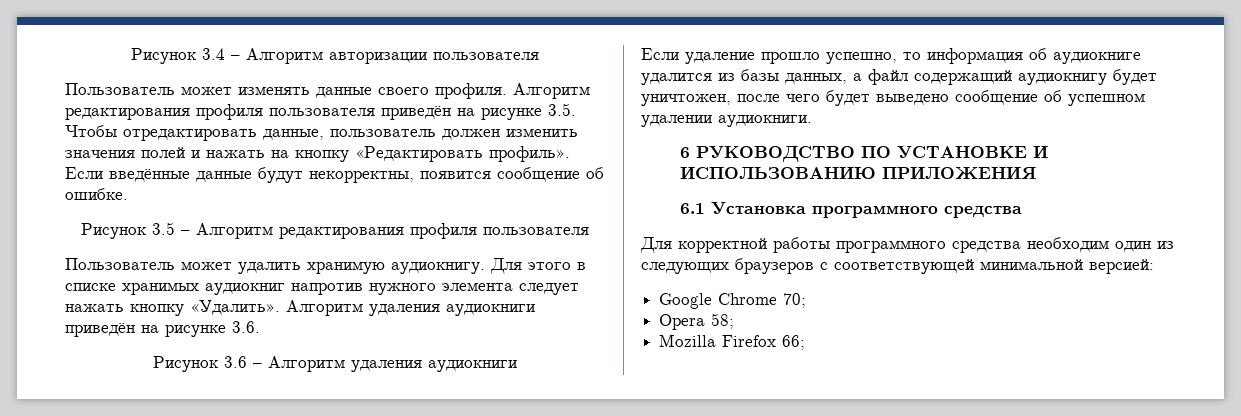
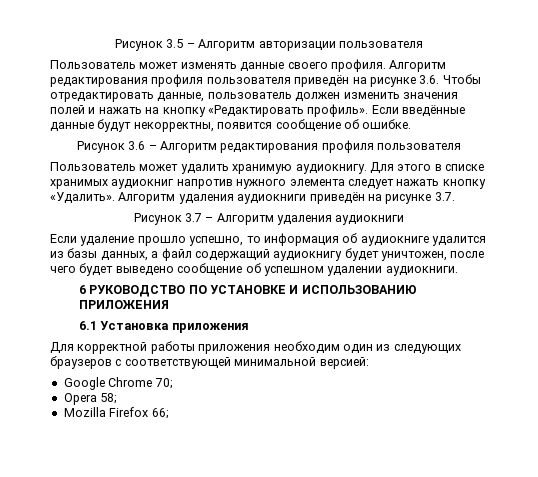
- Рисунок 3.4 – Алгоритм авторизации пользователя
+ Рисунок 3.5 – Алгоритм авторизации пользователя
- Алгоритм редактирования профиля пользователя приведён на рисунке 3.5. Чтобы отредактировать данные, пользователь должен изменить значения полей и нажать на кнопку «Редактировать профиль».
+ Алгоритм редактирования профиля пользователя приведён на рисунке 3.6. Чтобы отредактировать данные, пользователь должен изменить значения полей и нажать на кнопку «Редактировать профиль».
- Рисунок 3.5 – Алгоритм редактирования профиля пользователя
+ Рисунок 3.6 – Алгоритм редактирования профиля пользователя
- Алгоритм удаления аудиокниги приведён на рисунке 3.6.
- Рисунок 3.6 – Алгоритм удаления аудиокниги
+ Алгоритм удаления аудиокниги приведён на рисунке 3.7.
+ Рисунок 3.7 – Алгоритм удаления аудиокниги
- 6.1 Установка программного средства
+ 6.1 Установка приложения
- Для корректной работы программного средства необходим один из следующих браузеров с соответствующей минимальной версией:
+ Для корректной работы приложения необходим один из следующих браузеров с соответствующей минимальной версией:

